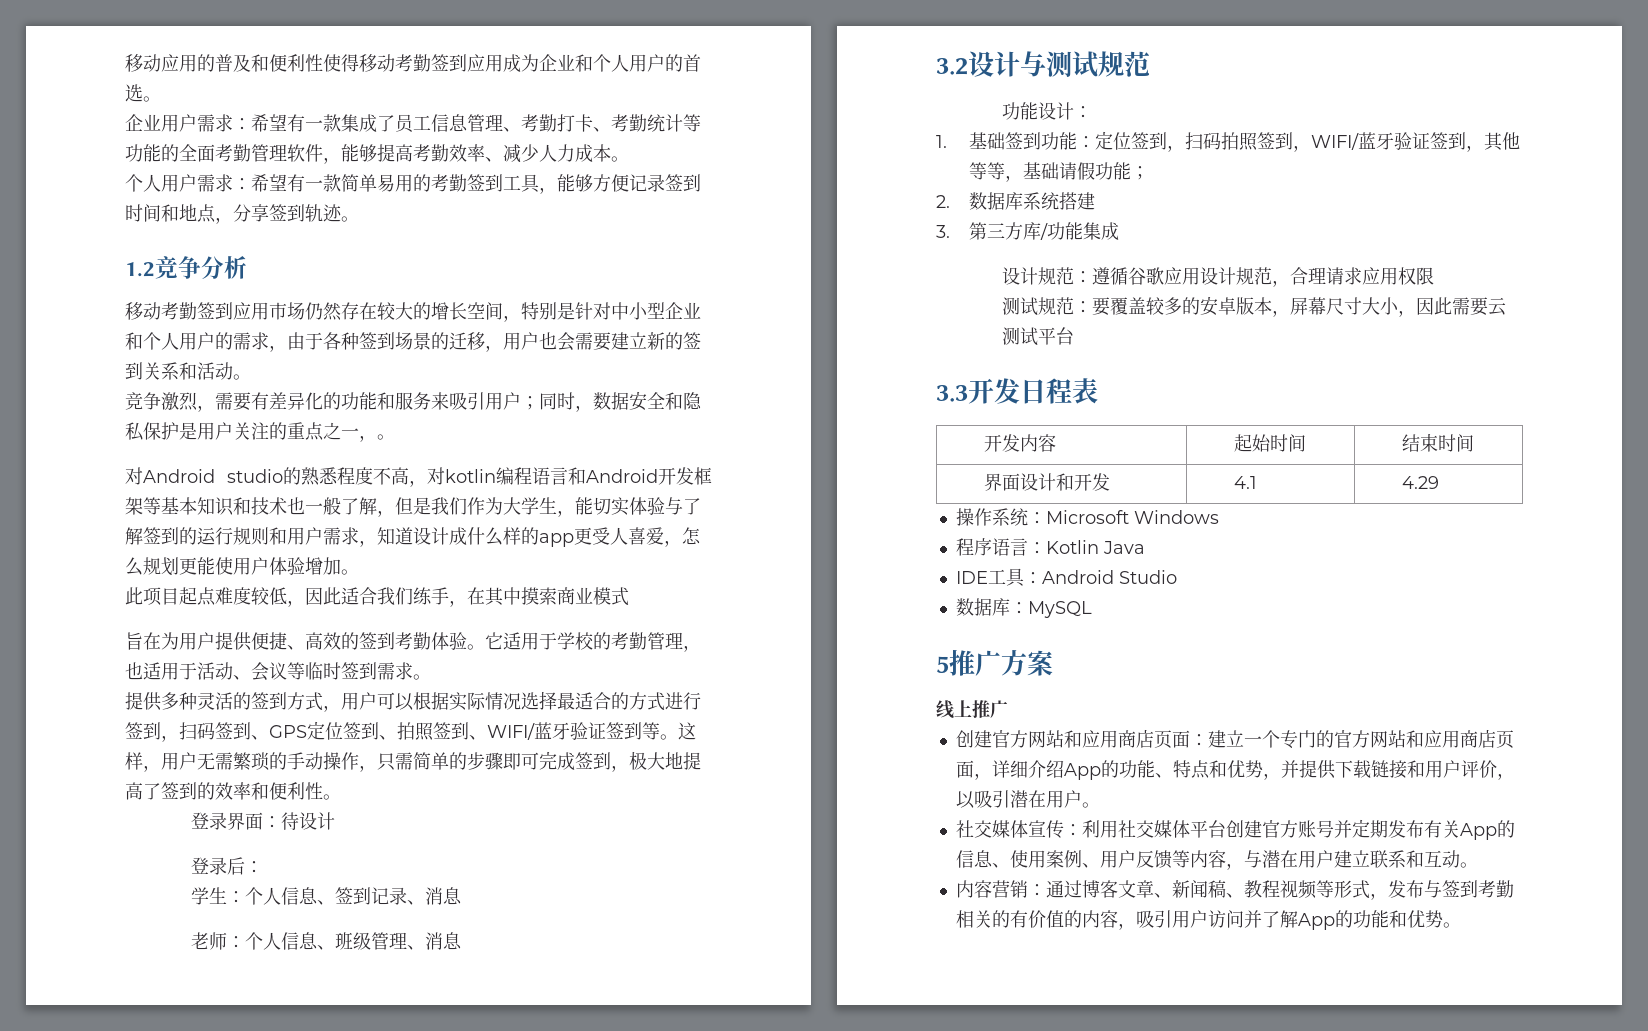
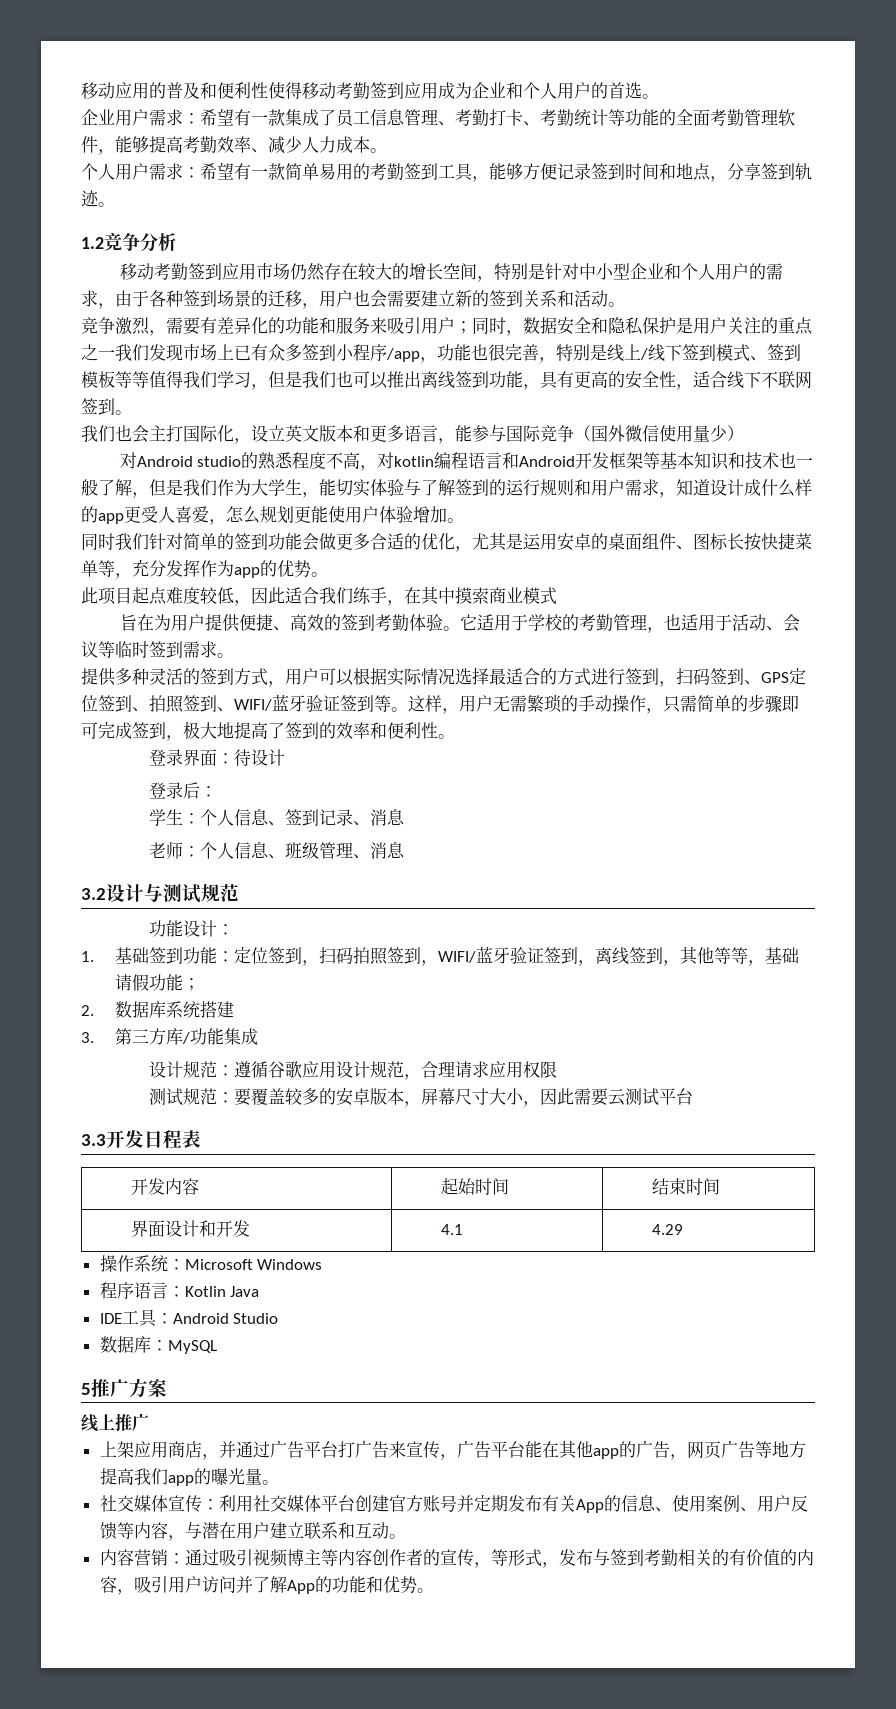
- 竞争激烈，需要有差异化的功能和服务来吸引用户；同时，数据安全和隐私保护是用户关注的重点之一，。
+ 竞争激烈，需要有差异化的功能和服务来吸引用户；同时，数据安全和隐私保护是用户关注的重点之一我们发现市场上已有众多签到小程序/app，功能也很完善，特别是线上/线下签到模式、签到模板等等值得我们学习，但是我们也可以推出离线签到功能，具有更高的安全性，适合线下不联网签到。
+ 我们也会主打国际化，设立英文版本和更多语言，能参与国际竞争（国外微信使用量少）
+ 同时我们针对简单的签到功能会做更多合适的优化，尤其是运用安卓的桌面组件、图标长按快捷菜单等，充分发挥作为app的优势。
- 1.基础签到功能：定位签到，扫码拍照签到，WIFI/蓝牙验证签到，其他等等，基础请假功能；
+ 1.基础签到功能：定位签到，扫码拍照签到，WIFI/蓝牙验证签到，离线签到，其他等等，基础请假功能；
- 创建官方网站和应用商店页面：建立一个专门的官方网站和应用商店页面，详细介绍App的功能、特点和优势，并提供下载链接和用户评价，以吸引潜在用户。
+ 上架应用商店，并通过广告平台打广告来宣传，广告平台能在其他app的广告，网页广告等地方提高我们app的曝光量。
- 内容营销：通过博客文章、新闻稿、教程视频等形式，发布与签到考勤相关的有价值的内容，吸引用户访问并了解App的功能和优势。
+ 内容营销：通过吸引视频博主等内容创作者的宣传，等形式，发布与签到考勤相关的有价值的内容，吸引用户访问并了解App的功能和优势。

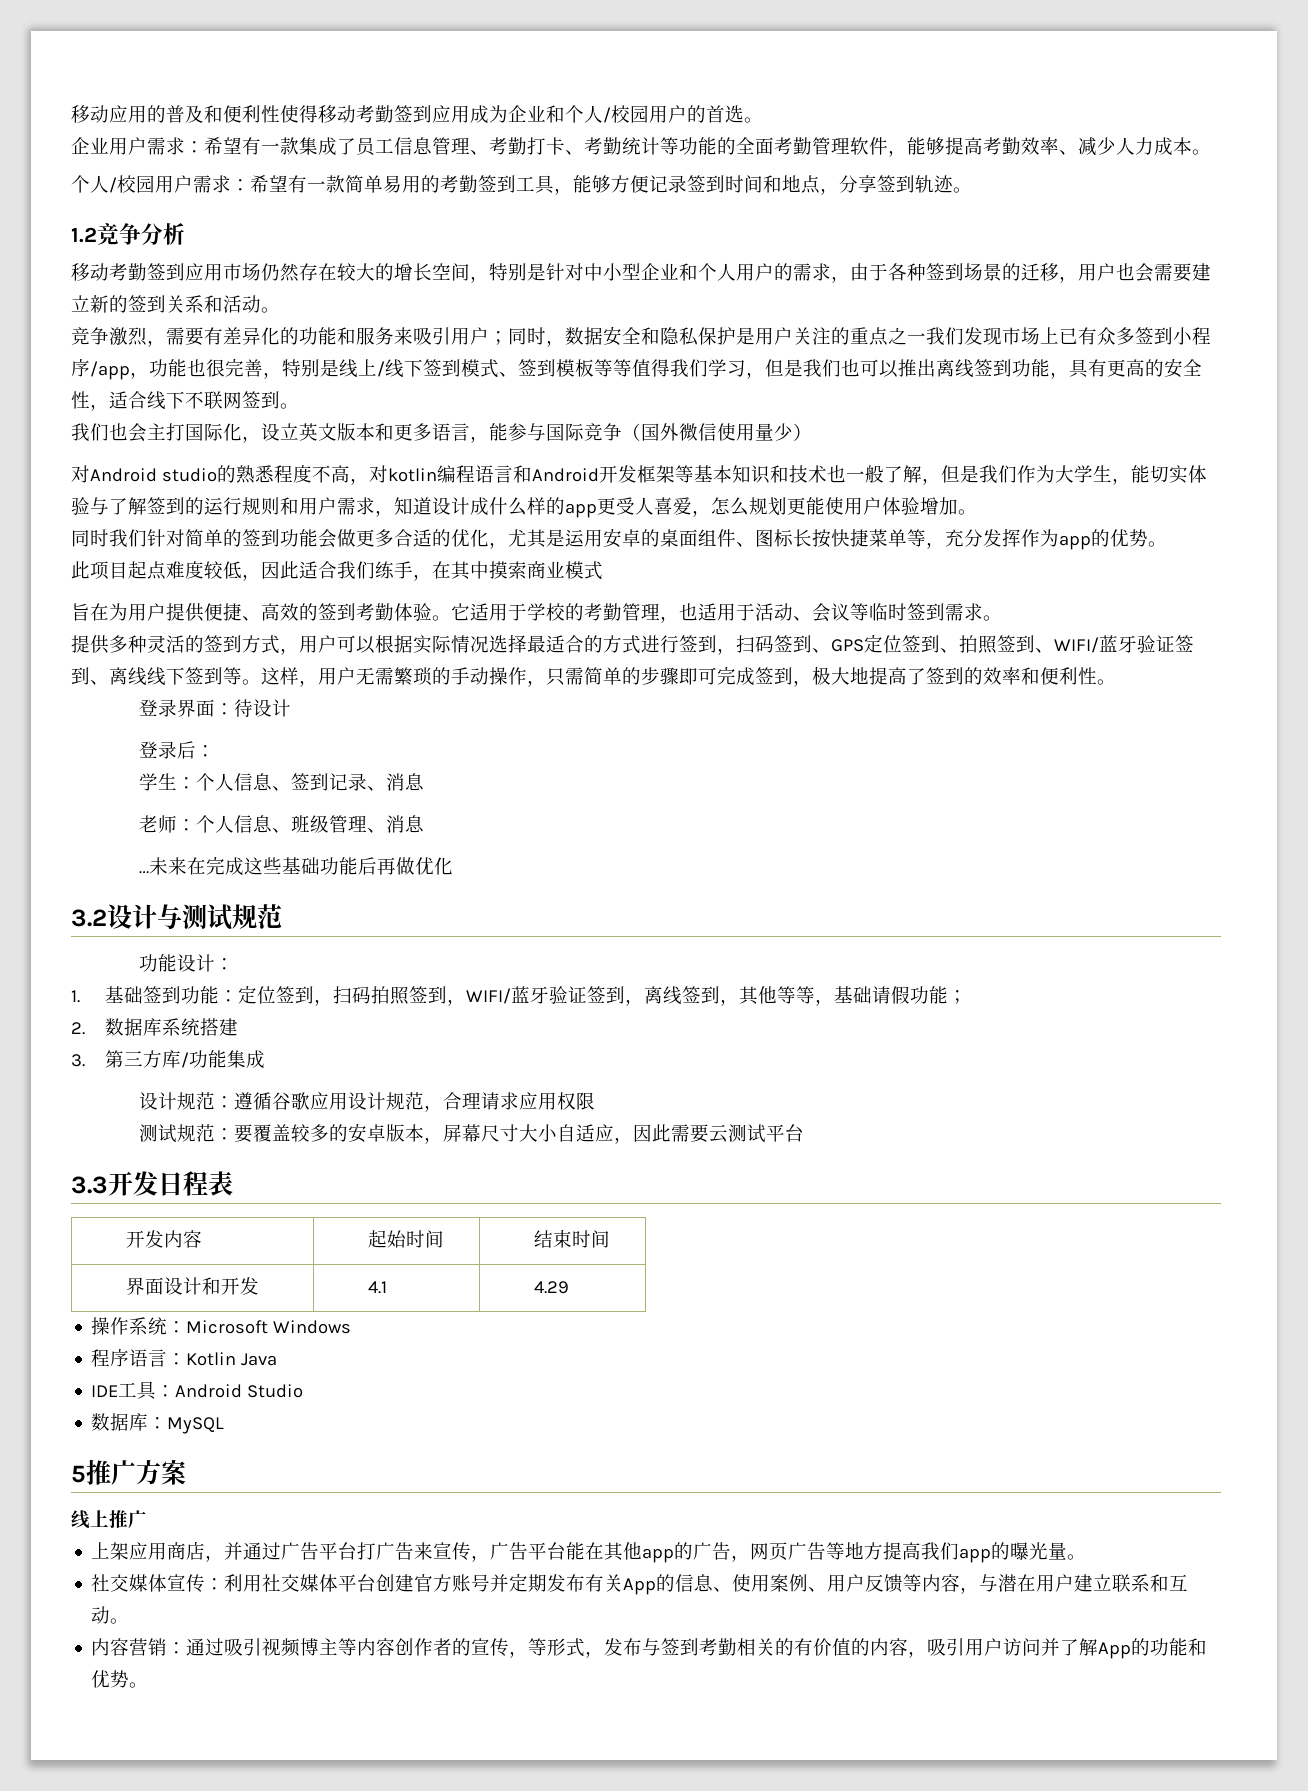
- 移动应用的普及和便利性使得移动考勤签到应用成为企业和个人用户的首选。
+ 移动应用的普及和便利性使得移动考勤签到应用成为企业和个人/校园用户的首选。
- 个人用户需求：希望有一款简单易用的考勤签到工具，能够方便记录签到时间和地点，分享签到轨迹。
+ 个人/校园用户需求：希望有一款简单易用的考勤签到工具，能够方便记录签到时间和地点，分享签到轨迹。
- 提供多种灵活的签到方式，用户可以根据实际情况选择最适合的方式进行签到，扫码签到、GPS定位签到、拍照签到、WIFI/蓝牙验证签到等。
+ 提供多种灵活的签到方式，用户可以根据实际情况选择最适合的方式进行签到，扫码签到、GPS定位签到、拍照签到、WIFI/蓝牙验证签到、离线线下签到等。
+ …未来在完成这些基础功能后再做优化
- 测试规范：要覆盖较多的安卓版本，屏幕尺寸大小，因此需要云测试平台
+ 测试规范：要覆盖较多的安卓版本，屏幕尺寸大小自适应，因此需要云测试平台

